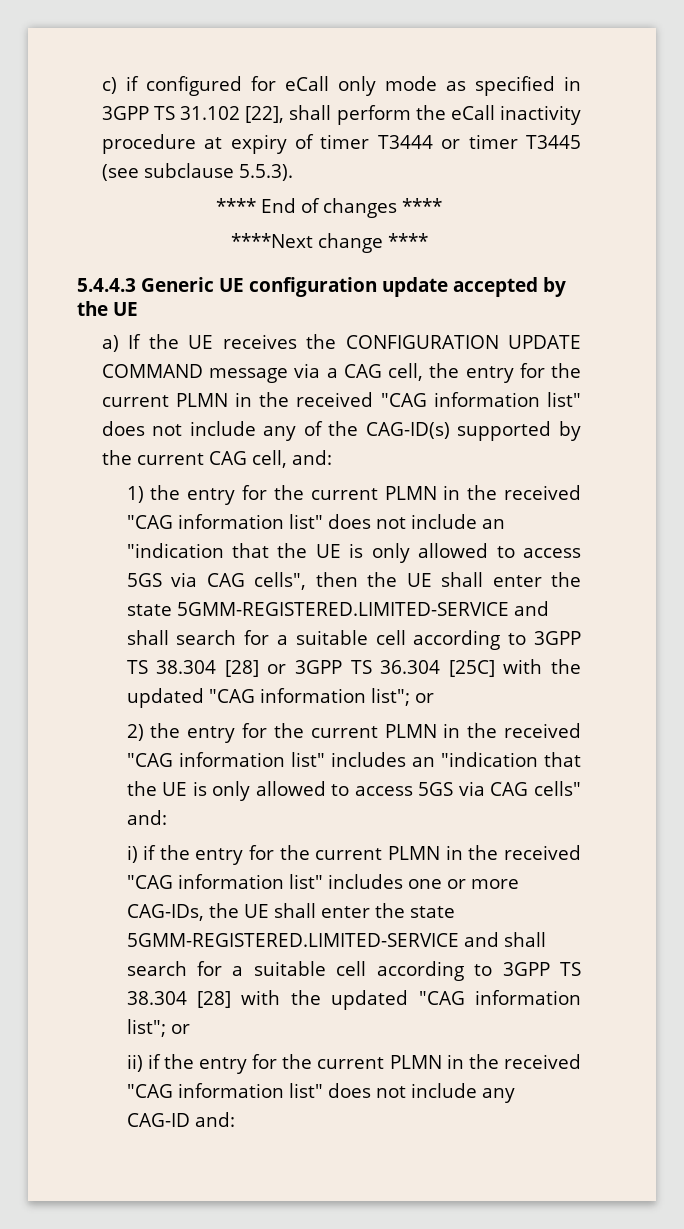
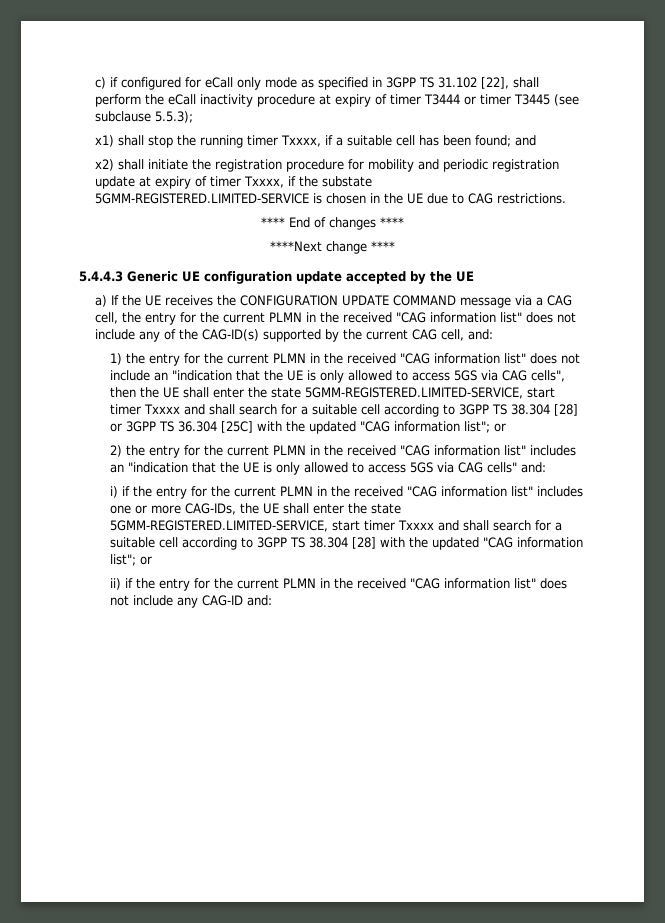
- c) if configured for eCall only mode as specified in 3GPP TS 31.102 [22], shall perform the eCall inactivity procedure at expiry of timer T3444 or timer T3445 (see subclause 5.5.3).
+ c) if configured for eCall only mode as specified in 3GPP TS 31.102 [22], shall perform the eCall inactivity procedure at expiry of timer T3444 or timer T3445 (see subclause 5.5.3);
+ x1) shall stop the running timer Txxxx, if a suitable cell has been found; and
+ x2) shall initiate the registration procedure for mobility and periodic registration update at expiry of timer Txxxx, if the substate 5GMM-REGISTERED.LIMITED-SERVICE is chosen in the UE due to CAG restrictions.
- 1) the entry for the current PLMN in the received "CAG information list" does not include an "indication that the UE is only allowed to access 5GS via CAG cells", then the UE shall enter the state 5GMM-REGISTERED.LIMITED-SERVICE and shall search for a suitable cell according to 3GPP TS 38.304 [28] or 3GPP TS 36.304 [25C] with the updated "CAG information list";
+ 1) the entry for the current PLMN in the received "CAG information list" does not include an "indication that the UE is only allowed to access 5GS via CAG cells", then the UE shall enter the state 5GMM-REGISTERED.LIMITED-SERVICE, start timer Txxxx and shall search for a suitable cell according to 3GPP TS 38.304 [28] or 3GPP TS 36.304 [25C] with the updated "CAG information list";
- i) if the entry for the current PLMN in the received "CAG information list" includes one or more CAG-IDs, the UE shall enter the state 5GMM-REGISTERED.LIMITED-SERVICE and shall search for a suitable cell according to 3GPP TS 38.304 [28] with the updated "CAG information list"; or
+ i) if the entry for the current PLMN in the received "CAG information list" includes one or more CAG-IDs, the UE shall enter the state 5GMM-REGISTERED.LIMITED-SERVICE, start timer Txxxx and shall search for a suitable cell according to 3GPP TS 38.304 [28] with the updated "CAG information list"; or

